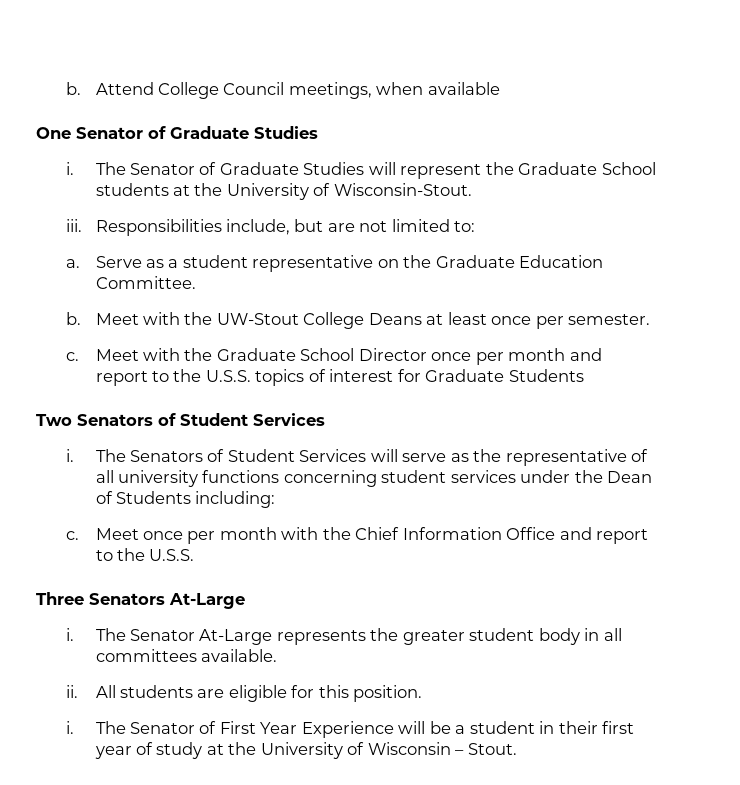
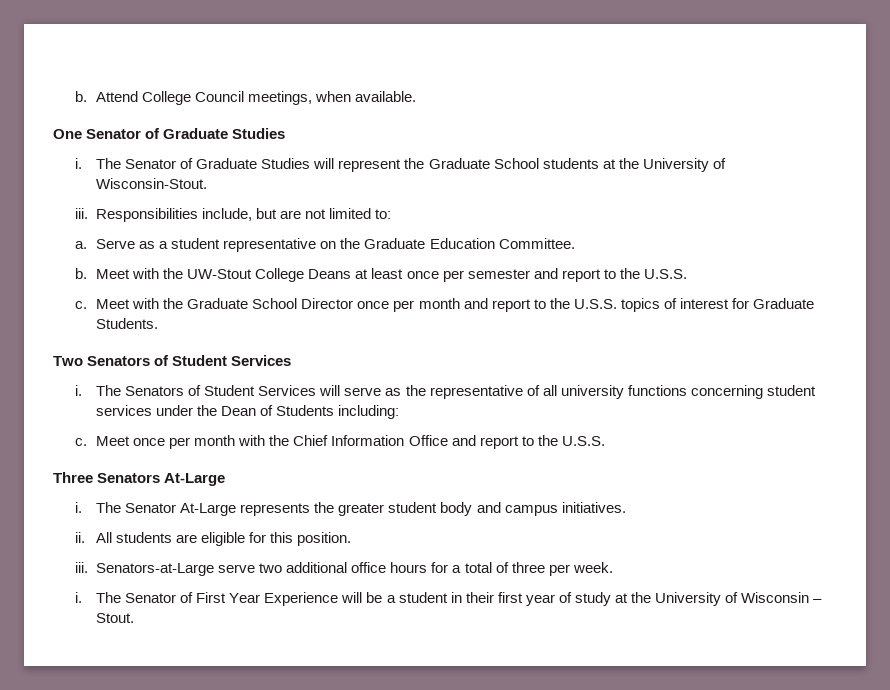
- Attend College Council meetings, when available
+ Attend College Council meetings, when available.
- Meet with the UW-Stout College Deans at least once per semester.
+ Meet with the UW-Stout College Deans at least once per semester and report to the U.S.S.
- Meet with the Graduate School Director once per month and report to the U.S.S. topics of interest for Graduate Students
+ Meet with the Graduate School Director once per month and report to the U.S.S. topics of interest for Graduate Students.
- The Senator At-Large represents the greater student body in all committees available.
+ The Senator At-Large represents the greater student body and campus initiatives.
+ iii. Senators-at-Large serve two additional office hours for a total of three per week.

